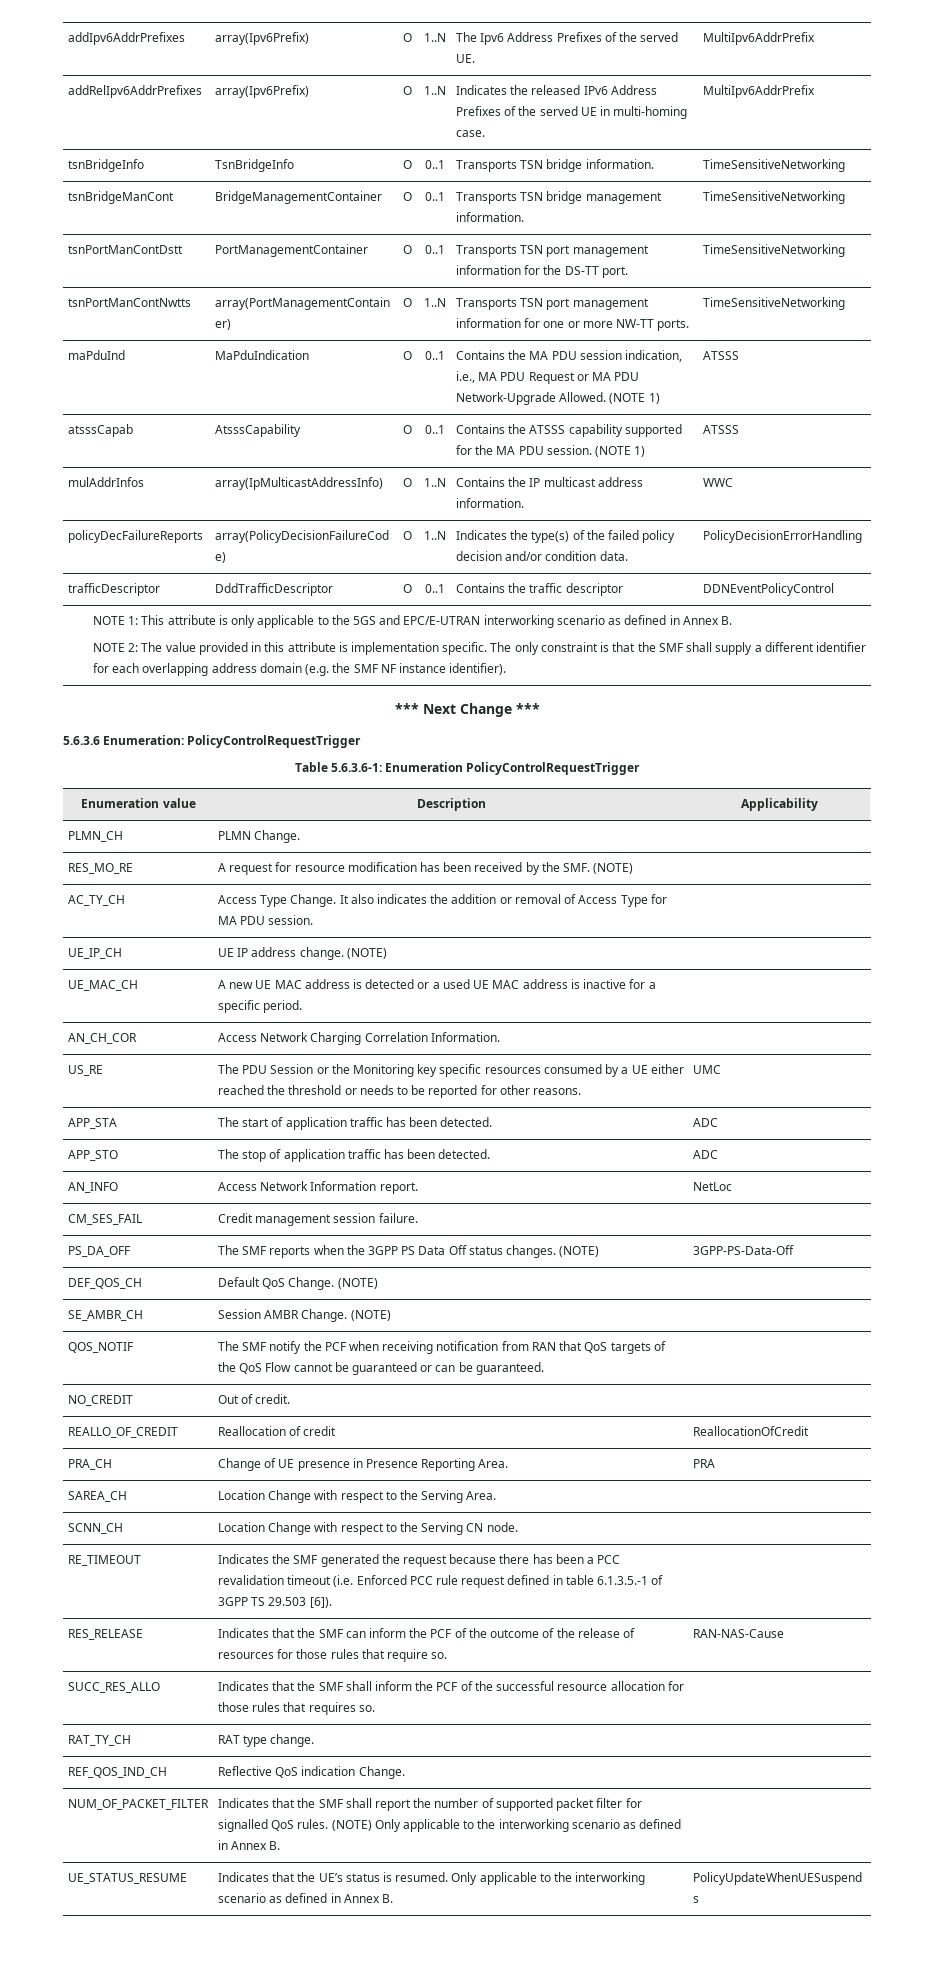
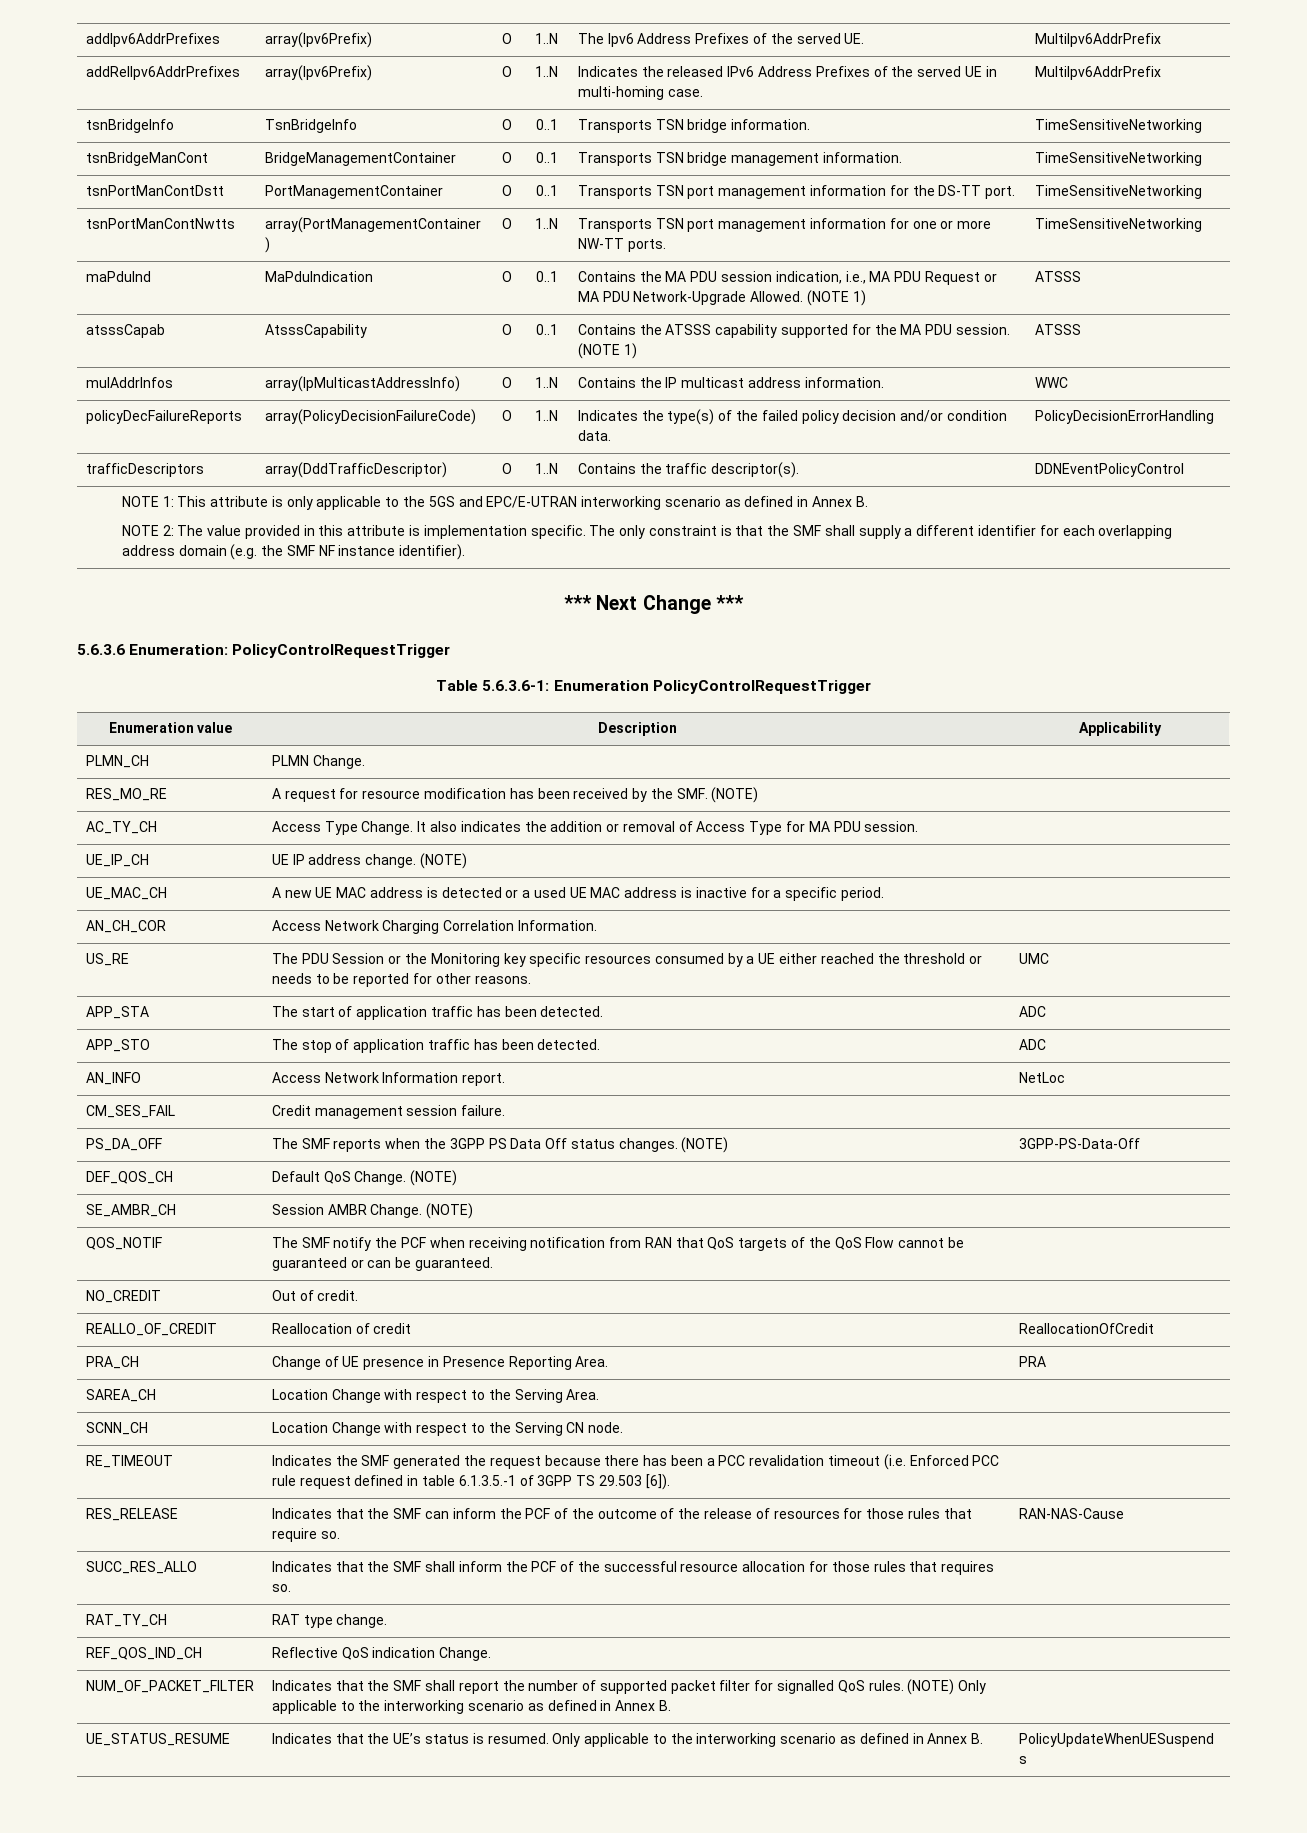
- trafficDescriptor | DddTrafficDescriptor | O | 0..1 | Contains the traffic descriptor | DDNEventPolicyControl
+ trafficDescriptors | array(DddTrafficDescriptor) | O | 1..N | Contains the traffic descriptor(s). | DDNEventPolicyControl

